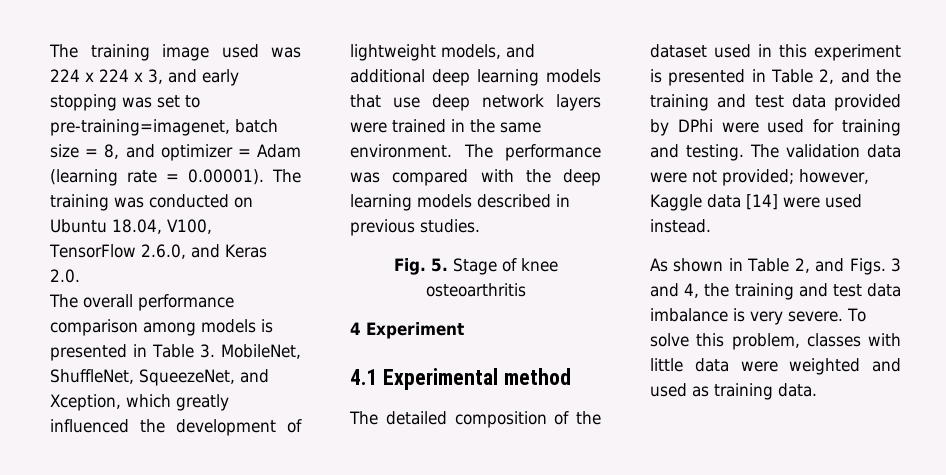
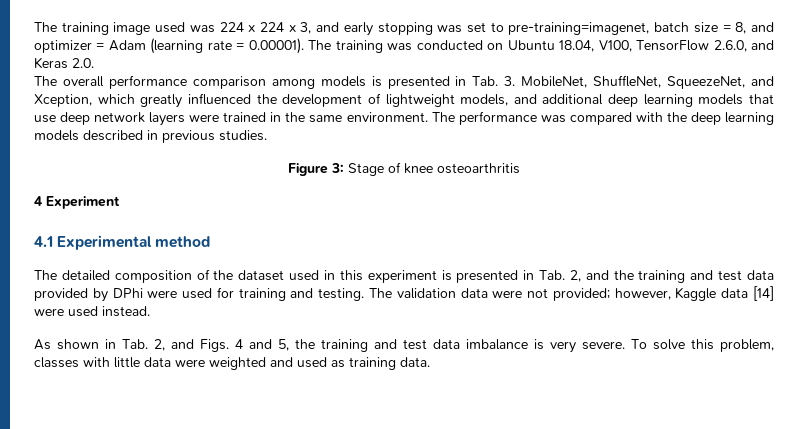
- The overall performance comparison among models is presented in Table 3. MobileNet, ShuffleNet, SqueezeNet, and Xception, which greatly influenced the development of lightweight models, and additional deep learning models that use deep network layers were trained in the same environment.
+ The overall performance comparison among models is presented in Tab. 3. MobileNet, ShuffleNet, SqueezeNet, and Xception, which greatly influenced the development of lightweight models, and additional deep learning models that use deep network layers were trained in the same environment.
- Fig. 5. Stage of knee osteoarthritis
+ Figure 3: Stage of knee osteoarthritis
- The detailed composition of the dataset used in this experiment is presented in Table 2, and the training and test data provided by DPhi were used for training and testing.
+ The detailed composition of the dataset used in this experiment is presented in Tab. 2, and the training and test data provided by DPhi were used for training and testing.
- As shown in Table 2, and Figs. 3 and 4, the training and test data imbalance is very severe.
+ As shown in Tab. 2, and Figs. 4 and 5, the training and test data imbalance is very severe.

